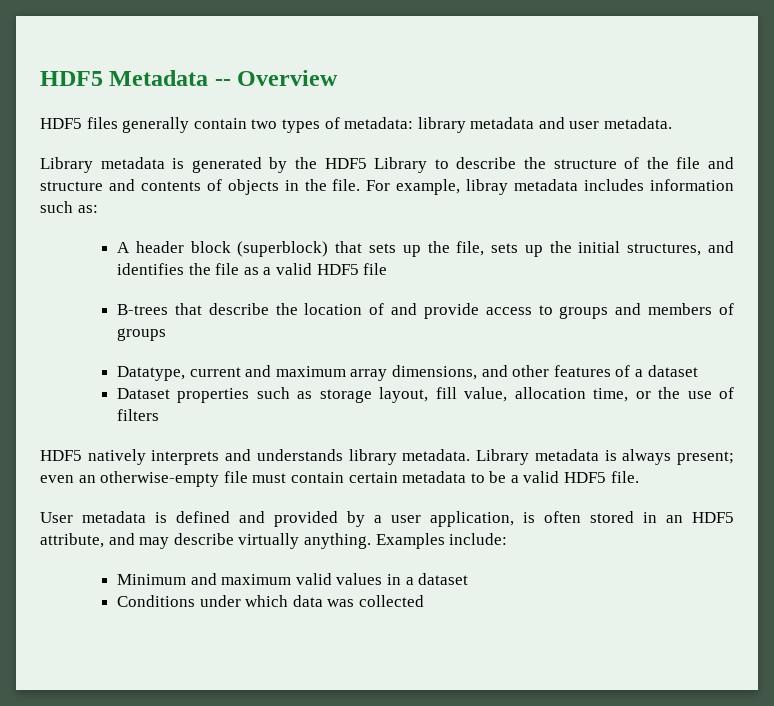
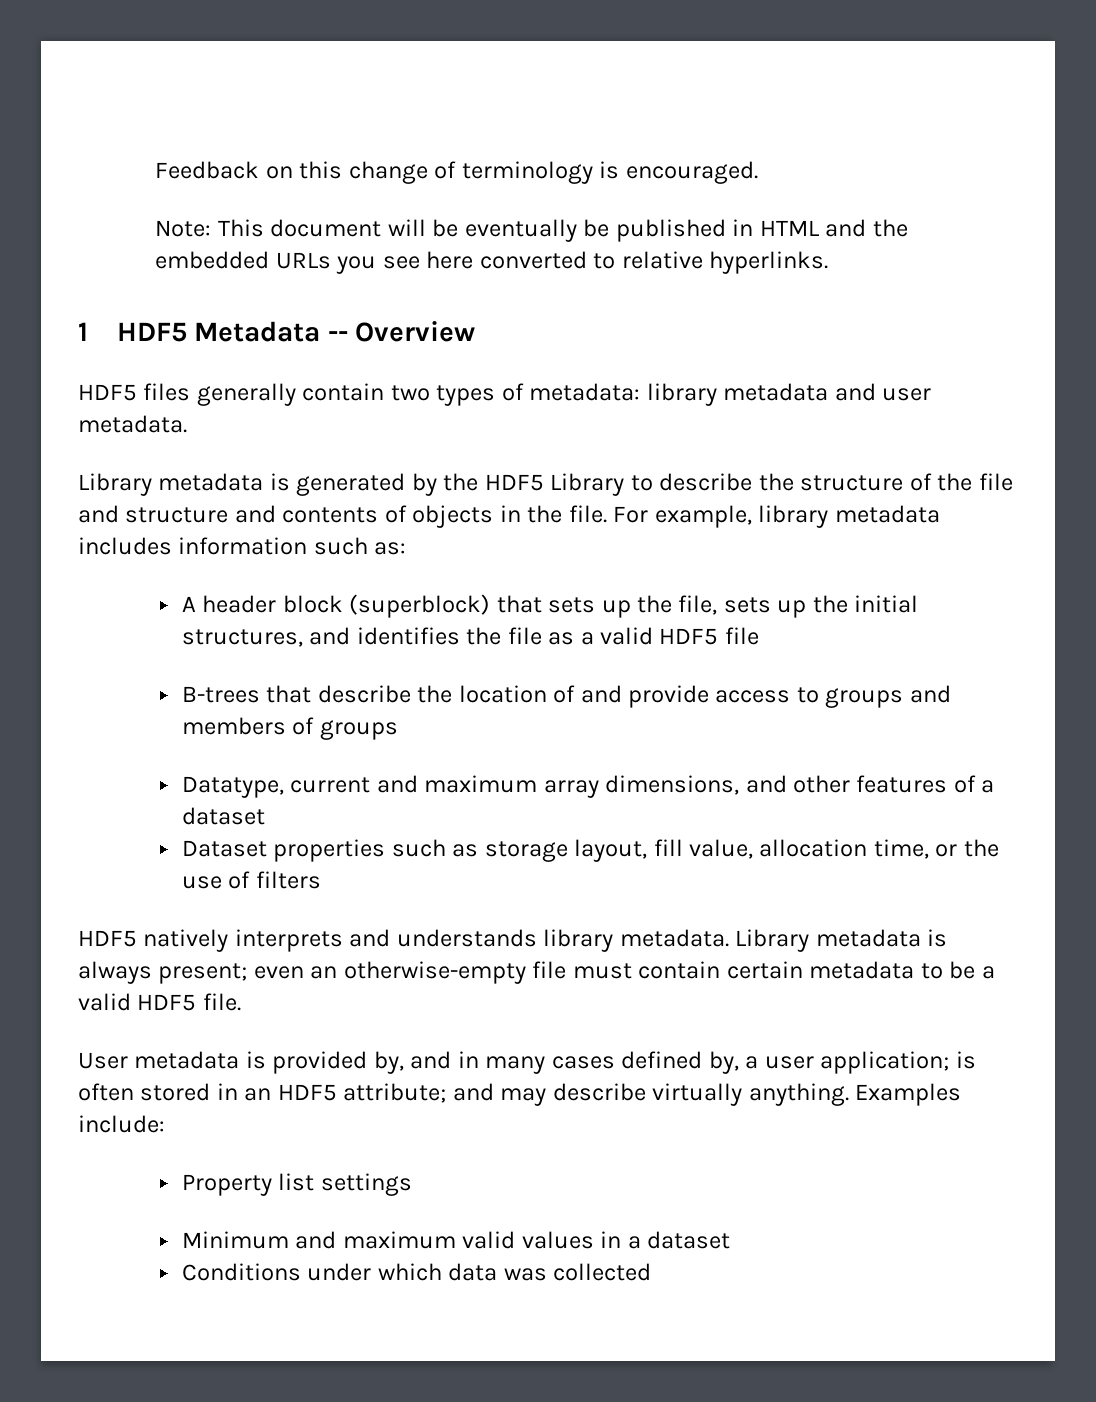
- HDF5 Metadata -- Overview
+ Feedback on this change of terminology is encouraged.
+ Note: This document will be eventually be published in HTML and the embedded URLs you see here converted to relative hyperlinks.
+ 1 HDF5 Metadata -- Overview
- For example, libray metadata includes information such as:
+ For example, library metadata includes information such as:
- User metadata is defined and provided by a user application, is often stored in an HDF5 attribute, and may describe virtually anything.
+ User metadata is provided by, and in many cases defined by, a user application; is often stored in an HDF5 attribute; and may describe virtually anything.
+ Property list settings

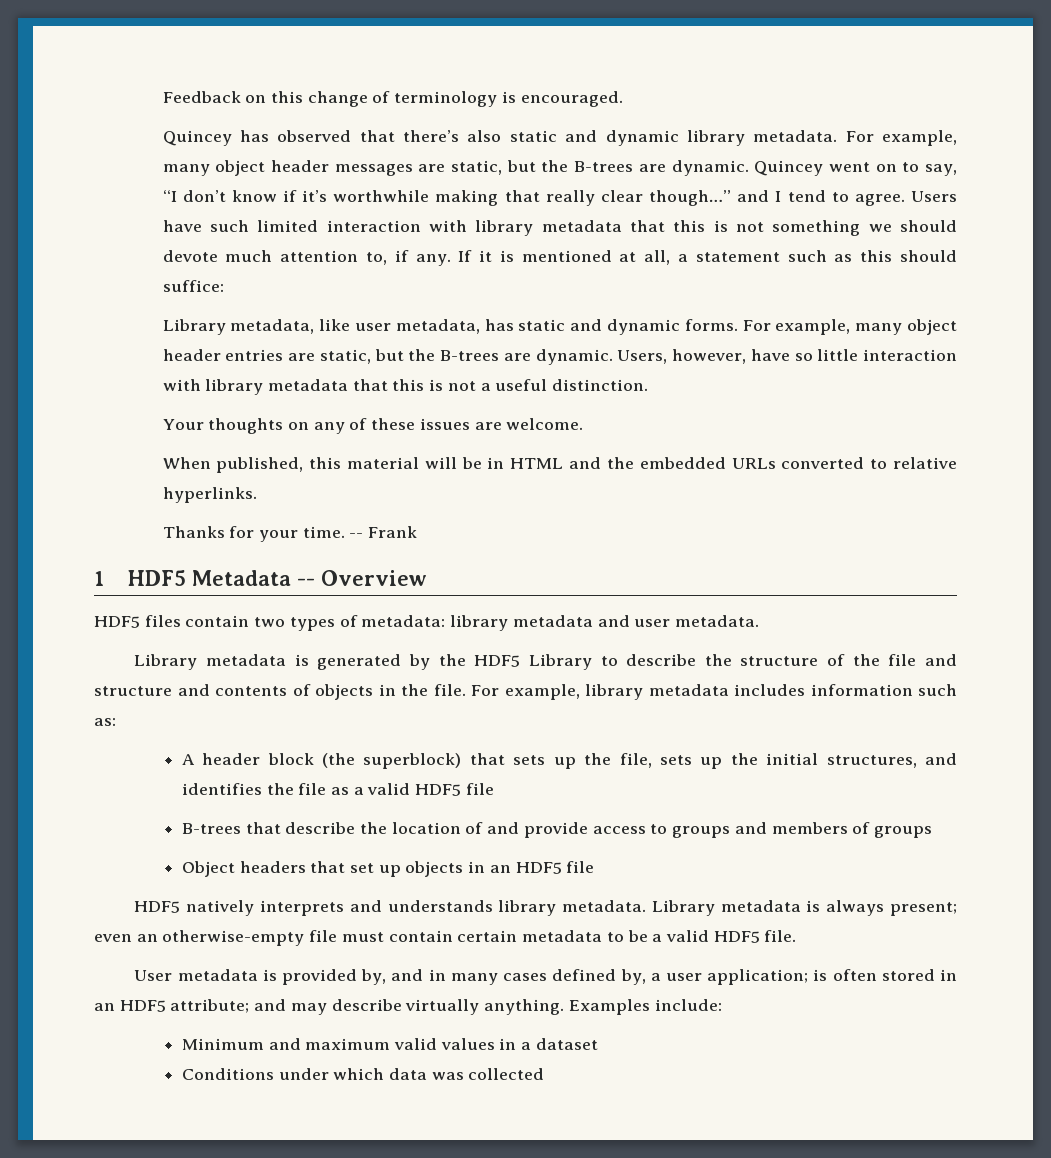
- Note: This document will be eventually be published in HTML and the embedded URLs you see here converted to relative hyperlinks.
+ Quincey has observed that there’s also static and dynamic library metadata. For example, many object header messages are static, but the B-trees are dynamic. Quincey went on to say, “I don’t know if it’s worthwhile making that really clear though…” and I tend to agree. Users have such limited interaction with library metadata that this is not something we should devote much attention to, if any. If it is mentioned at all, a statement such as this should suffice:
+ Library metadata, like user metadata, has static and dynamic forms. For example, many object header entries are static, but the B-trees are dynamic. Users, however, have so little interaction with library metadata that this is not a useful distinction.
+ Your thoughts on any of these issues are welcome.
+ When published, this material will be in HTML and the embedded URLs converted to relative hyperlinks.
+ Thanks for your time. -- Frank
- HDF5 files generally contain two types of metadata: library metadata and user metadata.
+ HDF5 files contain two types of metadata: library metadata and user metadata.
- A header block (superblock) that sets up the file, sets up the initial structures, and identifies the file as a valid HDF5 file
+ A header block (the superblock) that sets up the file, sets up the initial structures, and identifies the file as a valid HDF5 file
- Datatype, current and maximum array dimensions, and other features of a dataset
- Dataset properties such as storage layout, fill value, allocation time, or the use of filters
+ Object headers that set up objects in an HDF5 file
- Property list settings

